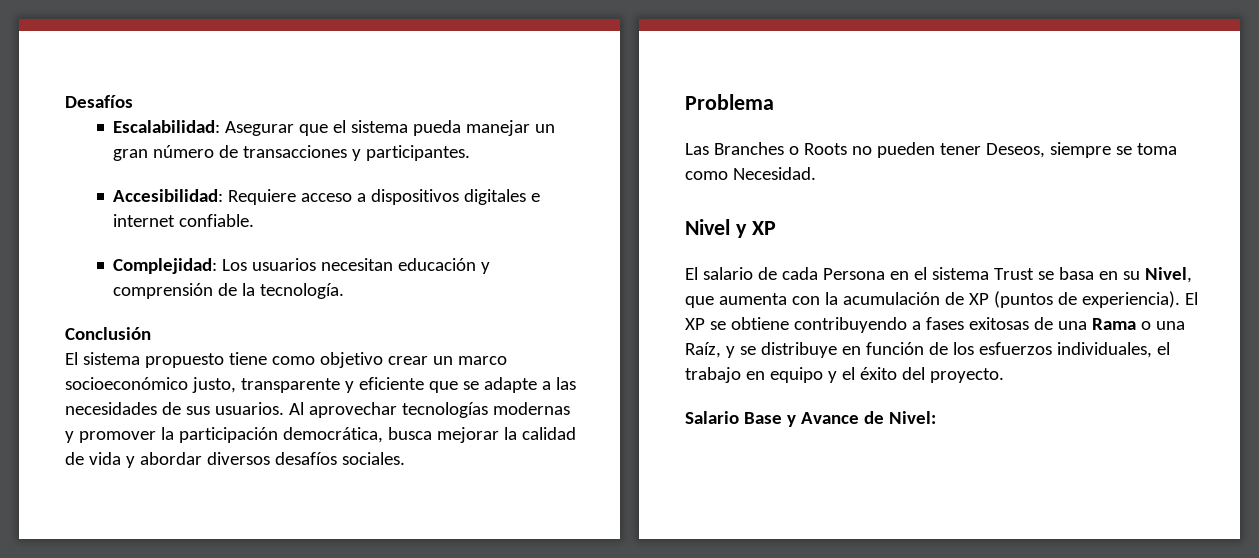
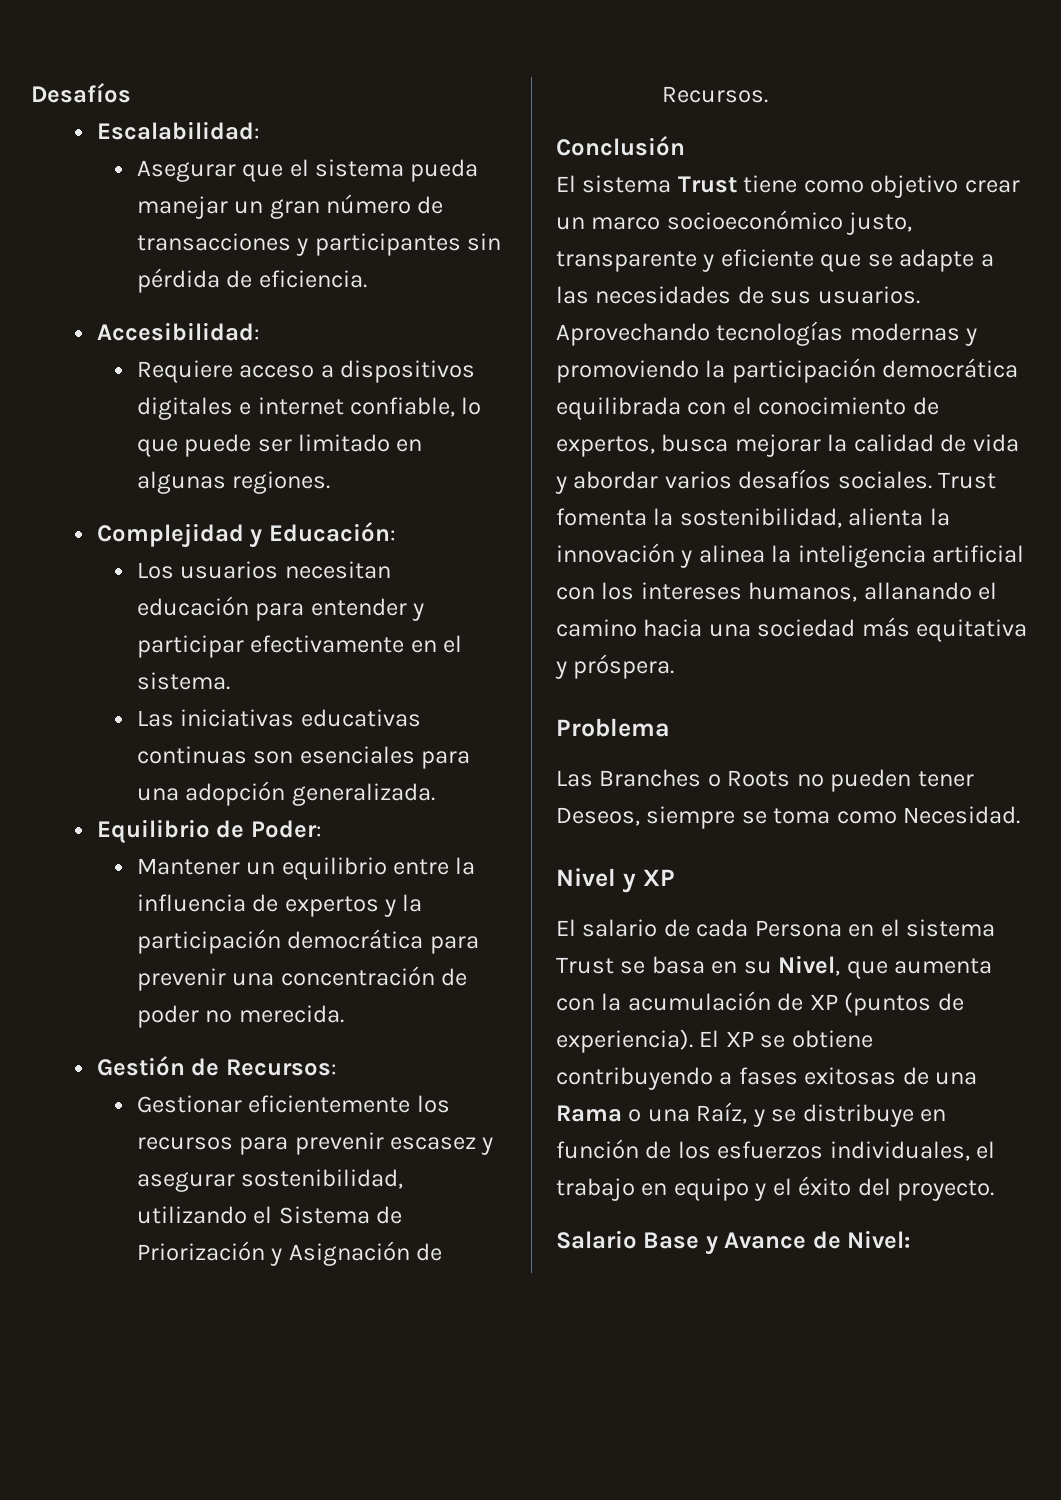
- Escalabilidad: Asegurar que el sistema pueda manejar un gran número de transacciones y participantes.
+ Escalabilidad:
+ Asegurar que el sistema pueda manejar un gran número de transacciones y participantes sin pérdida de eficiencia.
- Accesibilidad: Requiere acceso a dispositivos digitales e internet confiable.
- Complejidad: Los usuarios necesitan educación y comprensión de la tecnología.
+ Accesibilidad:
+ Requiere acceso a dispositivos digitales e internet confiable, lo que puede ser limitado en algunas regiones.
+ Complejidad y Educación:
+ Los usuarios necesitan educación para entender y participar efectivamente en el sistema.
+ Las iniciativas educativas continuas son esenciales para una adopción generalizada.
+ Equilibrio de Poder:
+ Mantener un equilibrio entre la influencia de expertos y la participación democrática para prevenir una concentración de poder no merecida.
+ Gestión de Recursos:
+ Gestionar eficientemente los recursos para prevenir escasez y asegurar sostenibilidad, utilizando el Sistema de Priorización y Asignación de Recursos.
- El sistema propuesto tiene como objetivo crear un marco socioeconómico justo, transparente y eficiente que se adapte a las necesidades de sus usuarios.
+ El sistema Trust tiene como objetivo crear un marco socioeconómico justo, transparente y eficiente que se adapte a las necesidades de sus usuarios.
- Al aprovechar tecnologías modernas y promover la participación democrática, busca mejorar la calidad de vida y abordar diversos desafíos sociales.
+ Aprovechando tecnologías modernas y promoviendo la participación democrática equilibrada con el conocimiento de expertos, busca mejorar la calidad de vida y abordar varios desafíos sociales. Trust fomenta la sostenibilidad, alienta la innovación y alinea la inteligencia artificial con los intereses humanos, allanando el camino hacia una sociedad más equitativa y próspera.

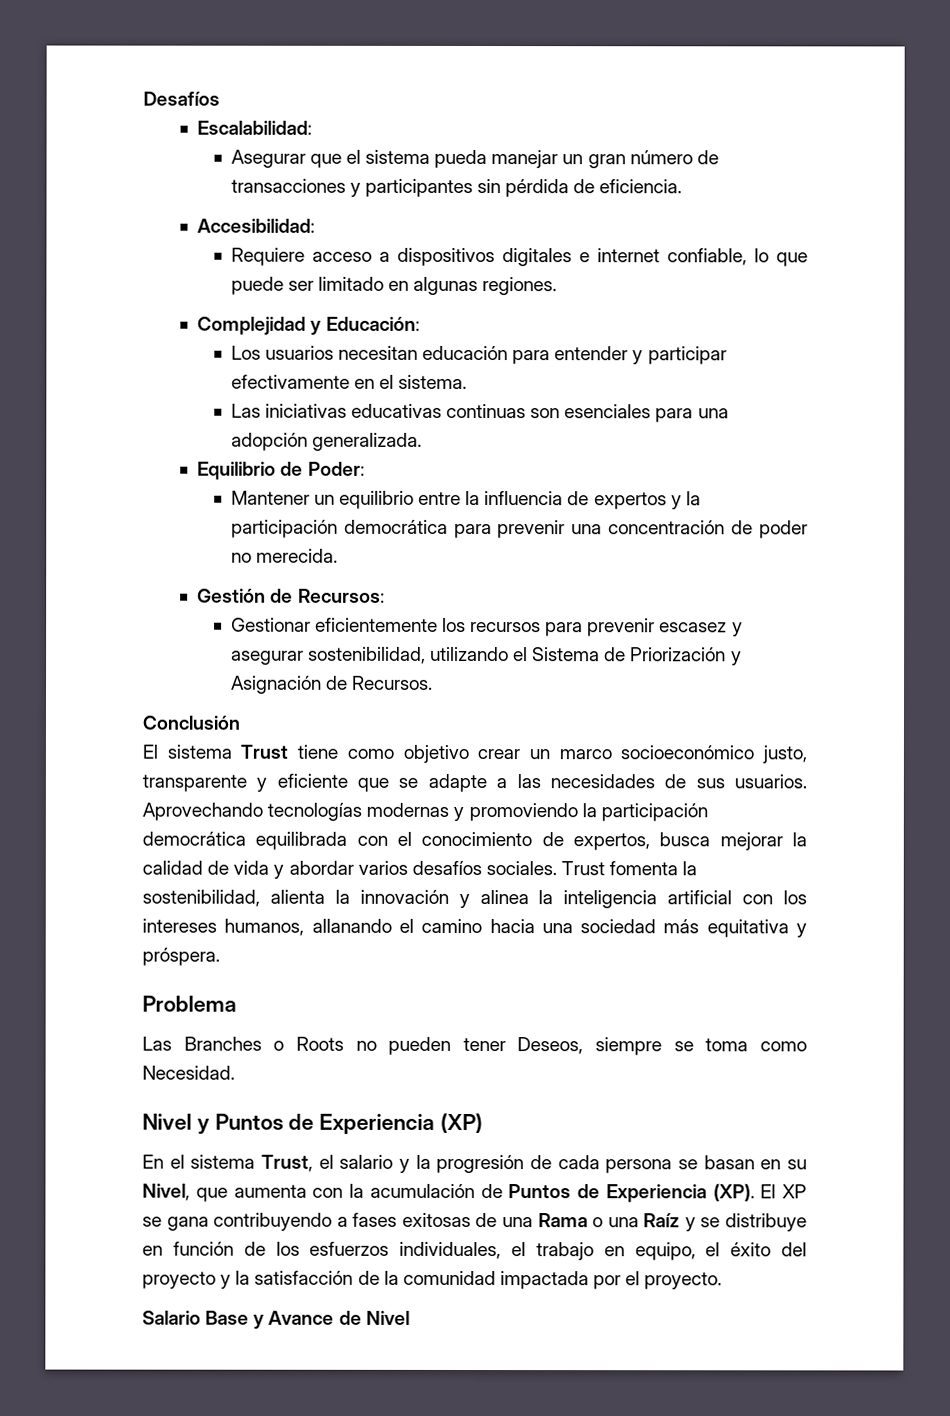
- Nivel y XP
- El salario de cada Persona en el sistema Trust se basa en su Nivel, que aumenta con la acumulación de XP (puntos de experiencia). El XP se obtiene contribuyendo a fases exitosas de una Rama o una Raíz, y se distribuye en función de los esfuerzos individuales, el trabajo en equipo y el éxito del proyecto.
+ Nivel y Puntos de Experiencia (XP)
+ En el sistema Trust, el salario y la progresión de cada persona se basan en su Nivel, que aumenta con la acumulación de Puntos de Experiencia (XP). El XP se gana contribuyendo a fases exitosas de una Rama o una Raíz y se distribuye en función de los esfuerzos individuales, el trabajo en equipo, el éxito del proyecto y la satisfacción de la comunidad impactada por el proyecto.
- Salario Base y Avance de Nivel:
+ Salario Base y Avance de Nivel

